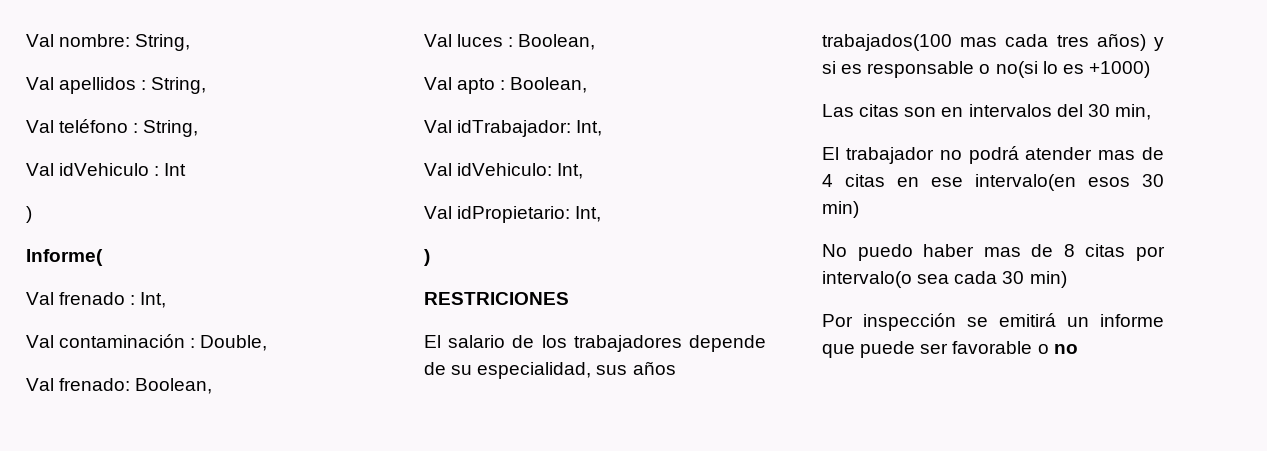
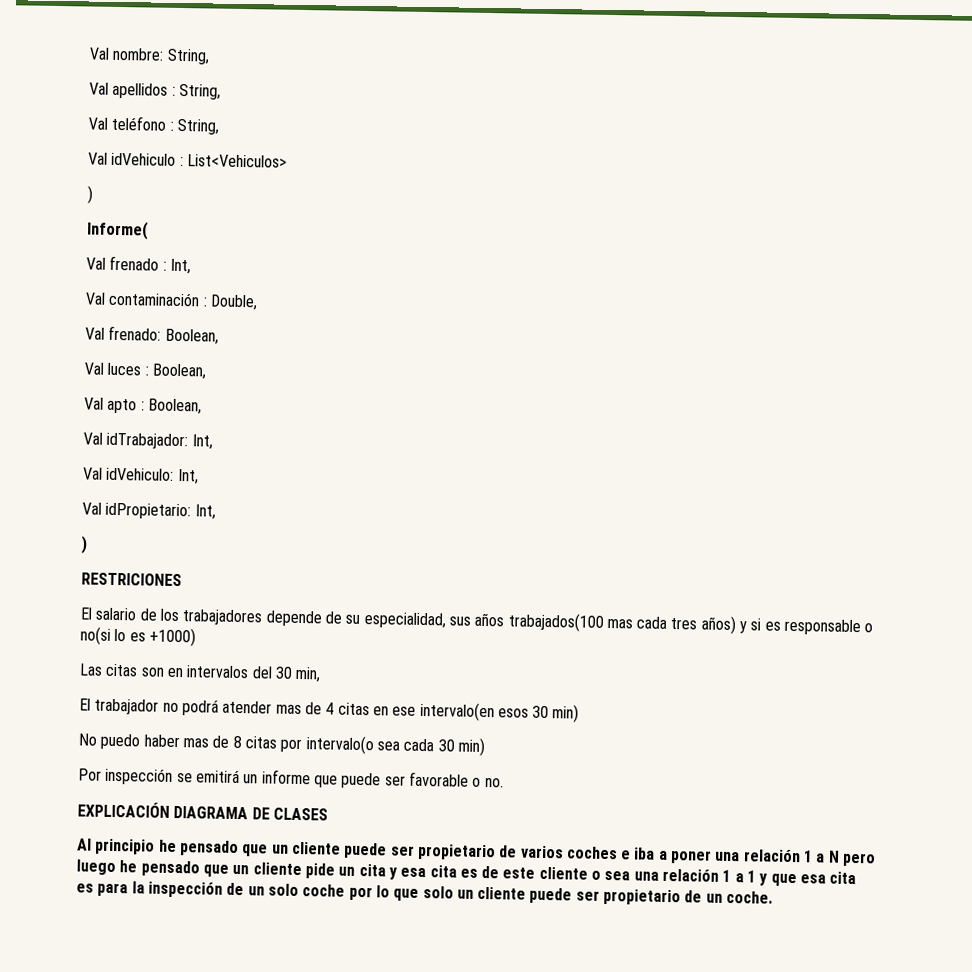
- Val idVehiculo : Int
+ Val idVehiculo : List<Vehiculos>
- Por inspección se emitirá un informe que puede ser favorable o no
+ Por inspección se emitirá un informe que puede ser favorable o no.
+ EXPLICACIÓN DIAGRAMA DE CLASES
+ Al principio he pensado que un cliente puede ser propietario de varios coches e iba a poner una relación 1 a N pero luego he pensado que un cliente pide un cita y esa cita es de este cliente o sea una relación 1 a 1 y que esa cita es para la inspección de un solo coche por lo que solo un cliente puede ser propietario de un coche.

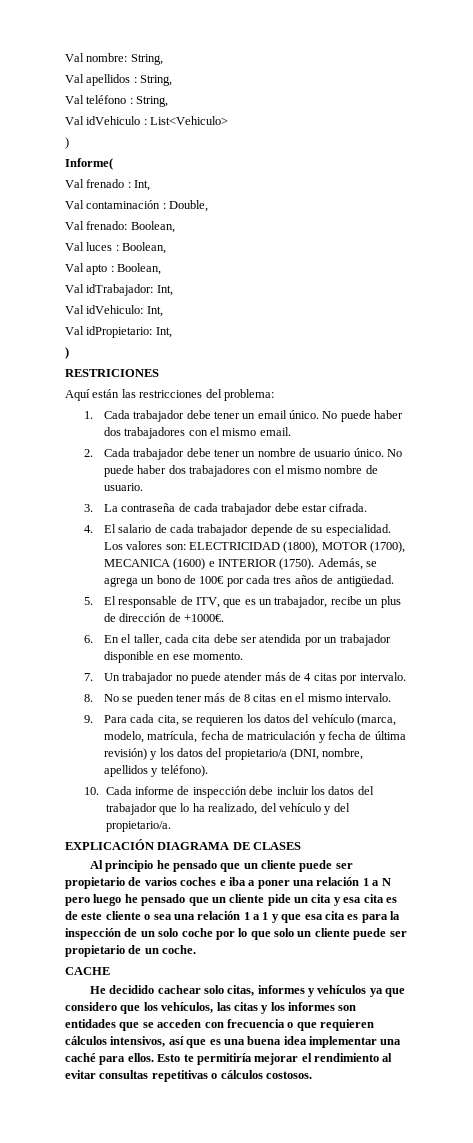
- Val idVehiculo : List<Vehiculos>
+ Val idVehiculo : List<Vehiculo>
- El salario de los trabajadores depende de su especialidad, sus años trabajados(100 mas cada tres años) y si es responsable o no(si lo es +1000)
- Las citas son en intervalos del 30 min,
- El trabajador no podrá atender mas de 4 citas en ese intervalo(en esos 30 min)
- No puedo haber mas de 8 citas por intervalo(o sea cada 30 min)
- Por inspección se emitirá un informe que puede ser favorable o no.
+ Aquí están las restricciones del problema:
+ 1. Cada trabajador debe tener un email único. No puede haber dos trabajadores con el mismo email.
+ 2. Cada trabajador debe tener un nombre de usuario único. No puede haber dos trabajadores con el mismo nombre de usuario.
+ 3. La contraseña de cada trabajador debe estar cifrada.
+ 4. El salario de cada trabajador depende de su especialidad. Los valores son: ELECTRICIDAD (1800), MOTOR (1700), MECANICA (1600) e INTERIOR (1750). Además, se agrega un bono de 100€ por cada tres años de antigüedad.
+ 5. El responsable de ITV, que es un trabajador, recibe un plus de dirección de +1000€.
+ 6. En el taller, cada cita debe ser atendida por un trabajador disponible en ese momento.
+ 7. Un trabajador no puede atender más de 4 citas por intervalo.
+ 8. No se pueden tener más de 8 citas en el mismo intervalo.
+ 9. Para cada cita, se requieren los datos del vehículo (marca, modelo, matrícula, fecha de matriculación y fecha de última revisión) y los datos del propietario/a (DNI, nombre, apellidos y teléfono).
+ 10. Cada informe de inspección debe incluir los datos del trabajador que lo ha realizado, del vehículo y del propietario/a.
+ CACHE
+ He decidido cachear solo citas, informes y vehículos ya que considero que los vehículos, las citas y los informes son entidades que se acceden con frecuencia o que requieren cálculos intensivos, así que es una buena idea implementar una caché para ellos. Esto te permitiría mejorar el rendimiento al evitar consultas repetitivas o cálculos costosos.

